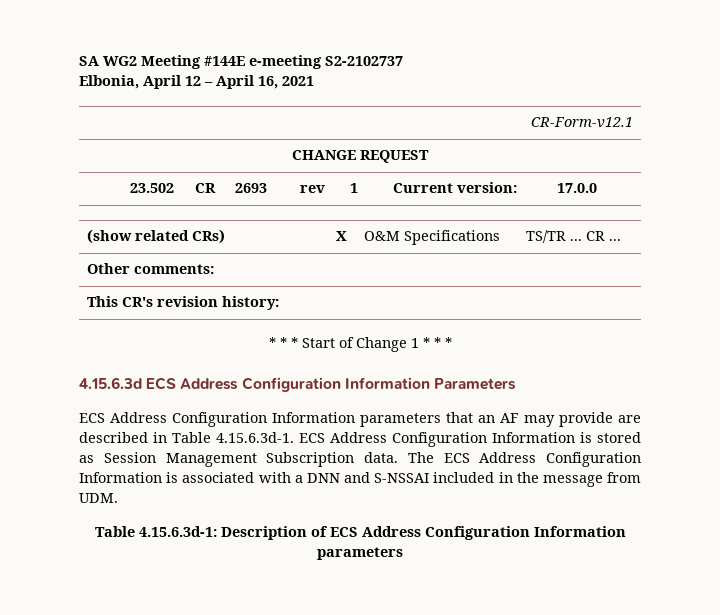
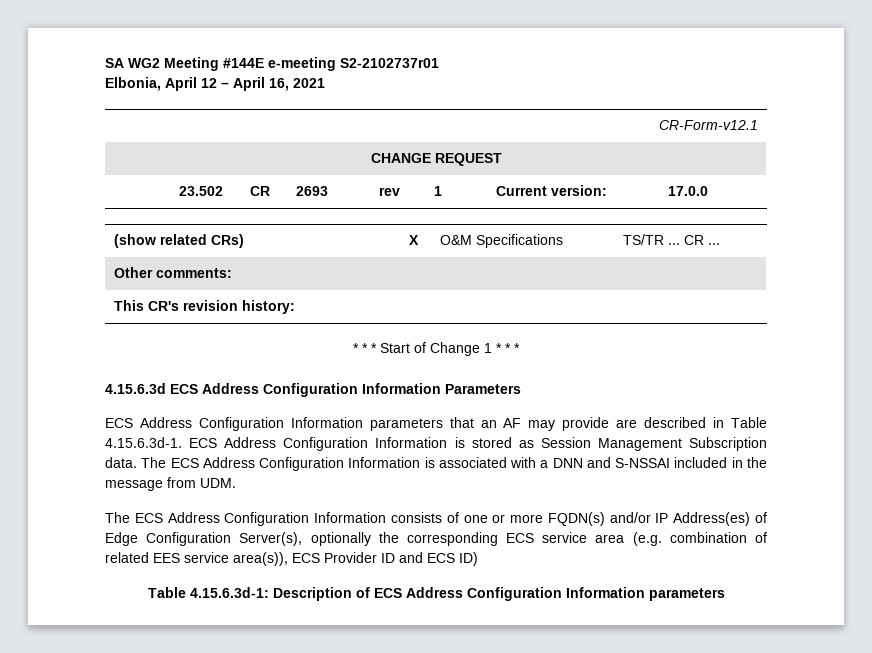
- SA WG2 Meeting #144E e-meeting S2-2102737
+ SA WG2 Meeting #144E e-meeting S2-2102737r01
+ The ECS Address Configuration Information consists of one or more FQDN(s) and/or IP Address(es) of Edge Configuration Server(s), optionally the corresponding ECS service area (e.g. combination of related EES service area(s)), ECS Provider ID and ECS ID)

